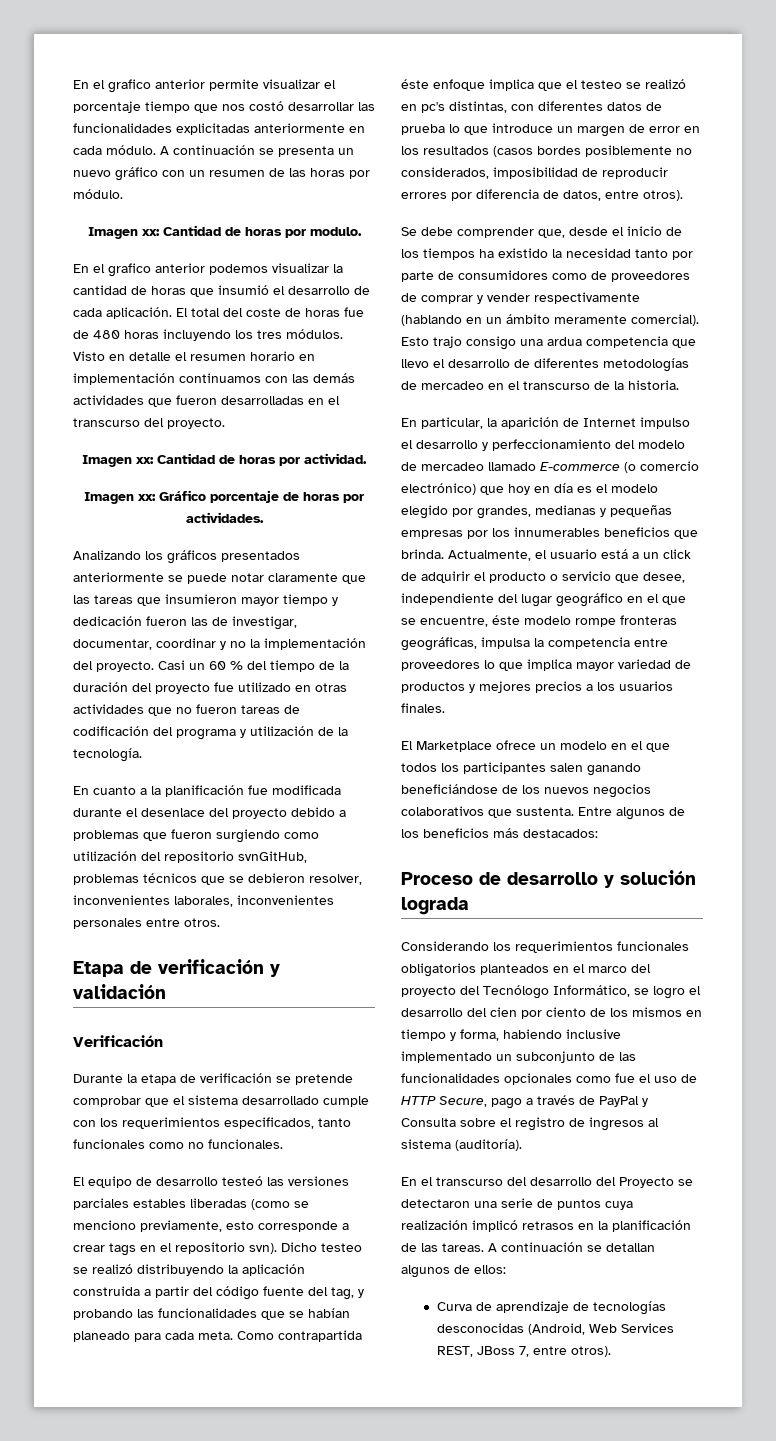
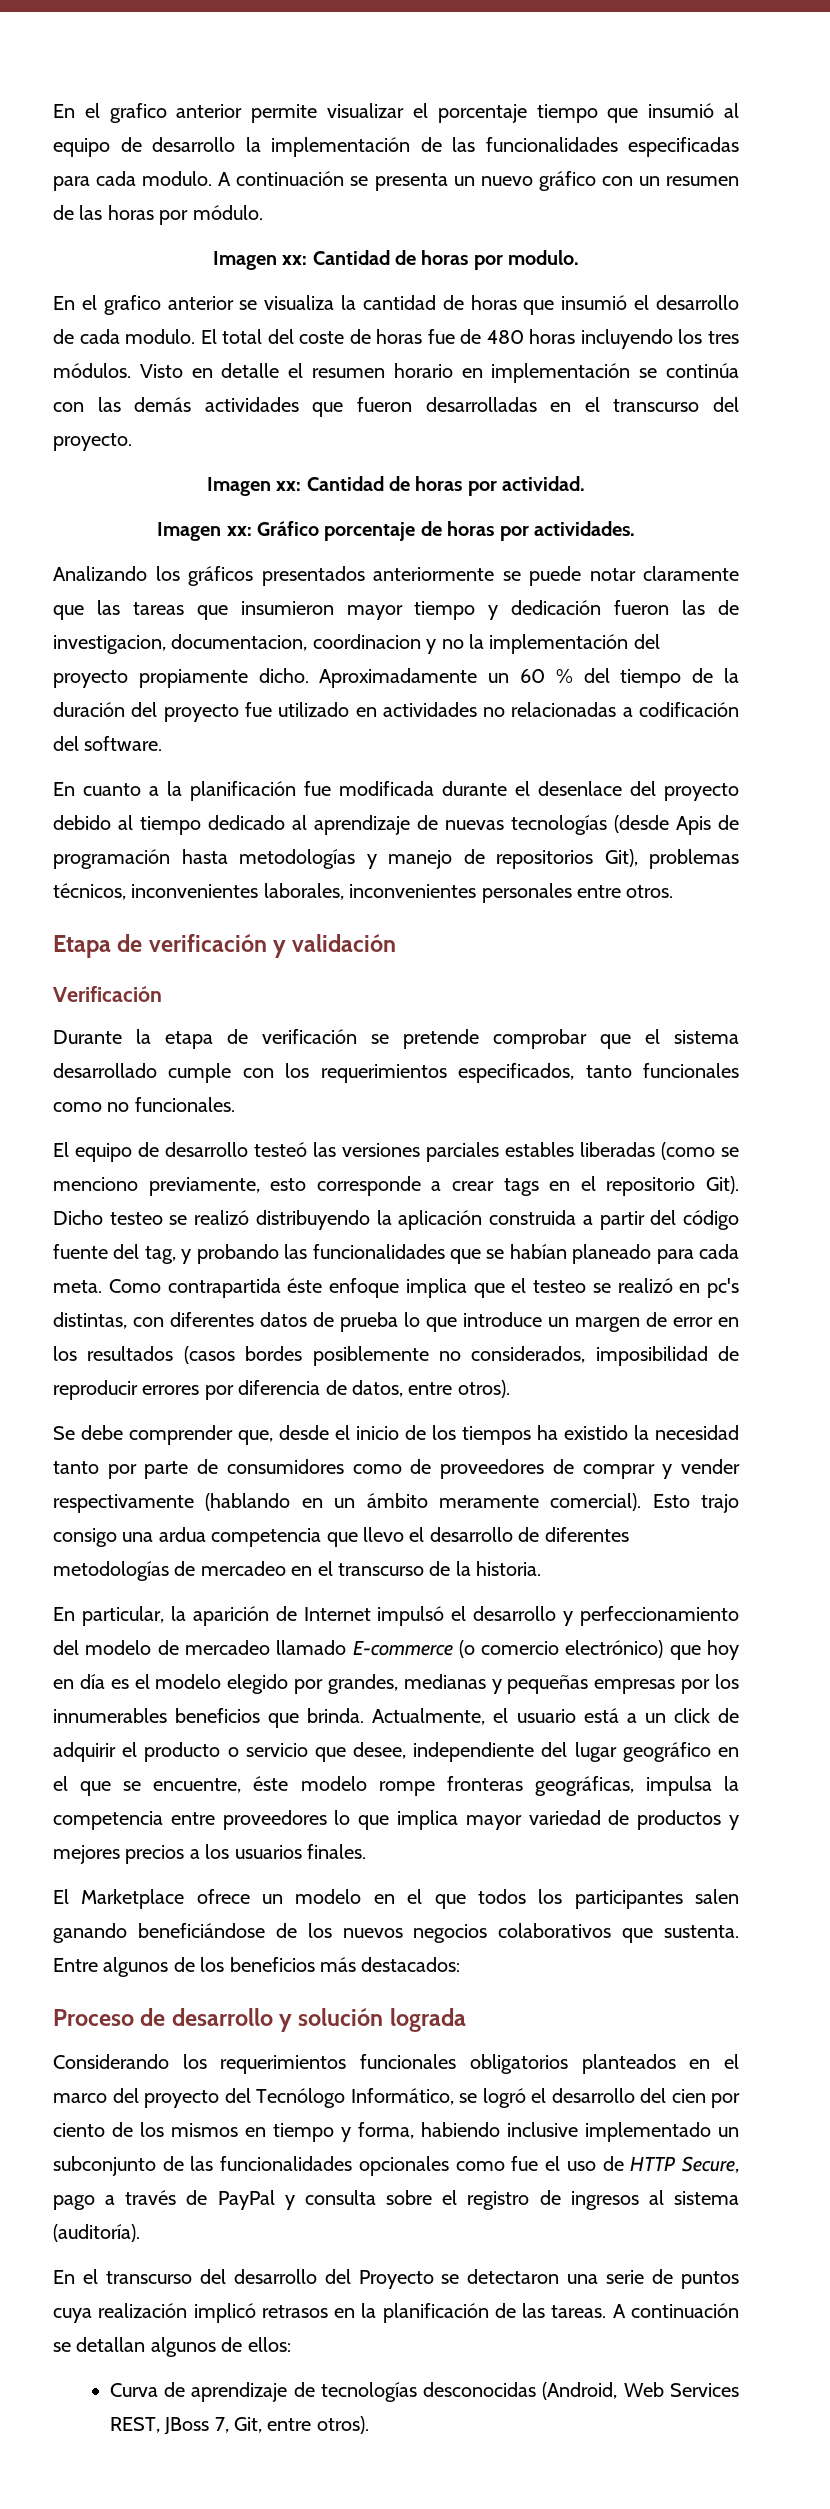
- En el grafico anterior permite visualizar el porcentaje tiempo que nos costó desarrollar las funcionalidades explicitadas anteriormente en cada módulo.
+ En el grafico anterior permite visualizar el porcentaje tiempo que insumió al equipo de desarrollo la implementación de las funcionalidades especificadas para cada modulo.
- En el grafico anterior podemos visualizar la cantidad de horas que insumió el desarrollo de cada aplicación.
+ En el grafico anterior se visualiza la cantidad de horas que insumió el desarrollo de cada modulo.
- Visto en detalle el resumen horario en implementación continuamos con las demás actividades que fueron desarrolladas en el transcurso del proyecto.
+ Visto en detalle el resumen horario en implementación se continúa con las demás actividades que fueron desarrolladas en el transcurso del proyecto.
- Analizando los gráficos presentados anteriormente se puede notar claramente que las tareas que insumieron mayor tiempo y dedicación fueron las de investigar, documentar, coordinar y no la implementación del proyecto. Casi un 60 % del tiempo de la duración del proyecto fue utilizado en otras actividades que no fueron tareas de codificación del programa y utilización de la tecnología.
+ Analizando los gráficos presentados anteriormente se puede notar claramente que las tareas que insumieron mayor tiempo y dedicación fueron las de investigacion, documentacion, coordinacion y no la implementación del proyecto propiamente dicho. Aproximadamente un 60 % del tiempo de la duración del proyecto fue utilizado en actividades no relacionadas a codificación del software.
- En cuanto a la planificación fue modificada durante el desenlace del proyecto debido a problemas que fueron surgiendo como utilización del repositorio svnGitHub, problemas técnicos que se debieron resolver, inconvenientes laborales, inconvenientes personales entre otros.
+ En cuanto a la planificación fue modificada durante el desenlace del proyecto debido al tiempo dedicado al aprendizaje de nuevas tecnologías (desde Apis de programación hasta metodologías y manejo de repositorios Git), problemas técnicos, inconvenientes laborales, inconvenientes personales entre otros.
- El equipo de desarrollo testeó las versiones parciales estables liberadas (como se menciono previamente, esto corresponde a crear tags en el repositorio svn).
+ El equipo de desarrollo testeó las versiones parciales estables liberadas (como se menciono previamente, esto corresponde a crear tags en el repositorio Git).
- En particular, la aparición de Internet impulso el desarrollo y perfeccionamiento del modelo de mercadeo llamado E-commerce (o comercio electrónico) que hoy en día es el modelo elegido por grandes, medianas y pequeñas empresas por los innumerables beneficios que brinda.
+ En particular, la aparición de Internet impulsó el desarrollo y perfeccionamiento del modelo de mercadeo llamado E-commerce (o comercio electrónico) que hoy en día es el modelo elegido por grandes, medianas y pequeñas empresas por los innumerables beneficios que brinda.
- Considerando los requerimientos funcionales obligatorios planteados en el marco del proyecto del Tecnólogo Informático, se logro el desarrollo del cien por ciento de los mismos en tiempo y forma, habiendo inclusive implementado un subconjunto de las funcionalidades opcionales como fue el uso de HTTP Secure, pago a través de PayPal y Consulta sobre el registro de ingresos al sistema (auditoría).
+ Considerando los requerimientos funcionales obligatorios planteados en el marco del proyecto del Tecnólogo Informático, se logró el desarrollo del cien por ciento de los mismos en tiempo y forma, habiendo inclusive implementado un subconjunto de las funcionalidades opcionales como fue el uso de HTTP Secure, pago a través de PayPal y consulta sobre el registro de ingresos al sistema (auditoría).
- Curva de aprendizaje de tecnologías desconocidas (Android, Web Services REST, JBoss 7, entre otros).
+ Curva de aprendizaje de tecnologías desconocidas (Android, Web Services REST, JBoss 7, Git, entre otros).

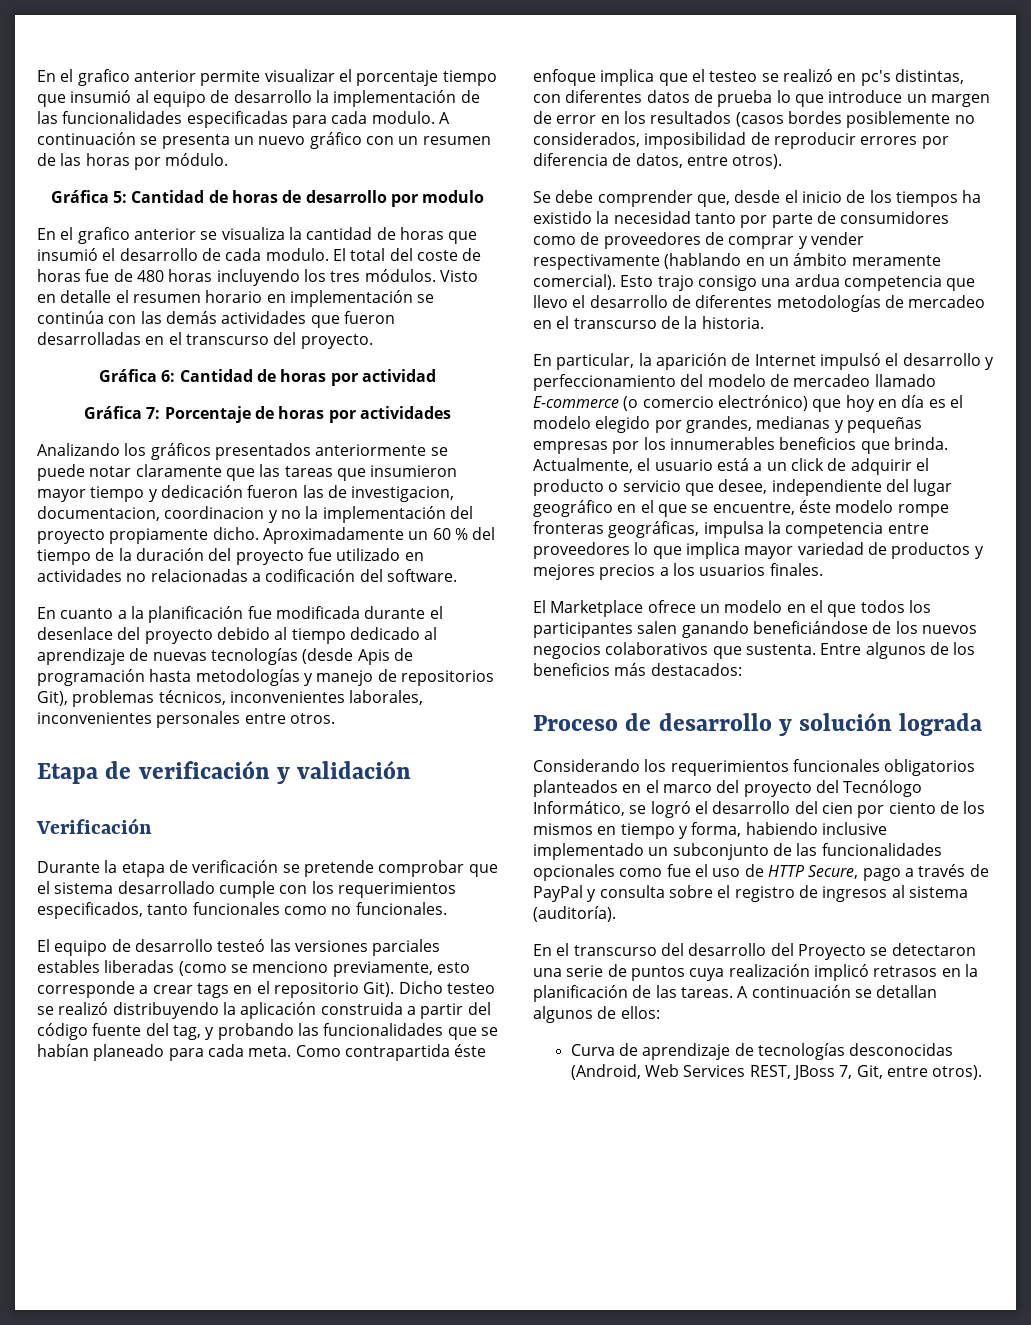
- Imagen xx: Cantidad de horas por modulo.
+ Gráfica 5: Cantidad de horas de desarrollo por modulo
- Imagen xx: Cantidad de horas por actividad.
- Imagen xx: Gráfico porcentaje de horas por actividades.
+ Gráfica 6: Cantidad de horas por actividad
+ Gráfica 7: Porcentaje de horas por actividades

